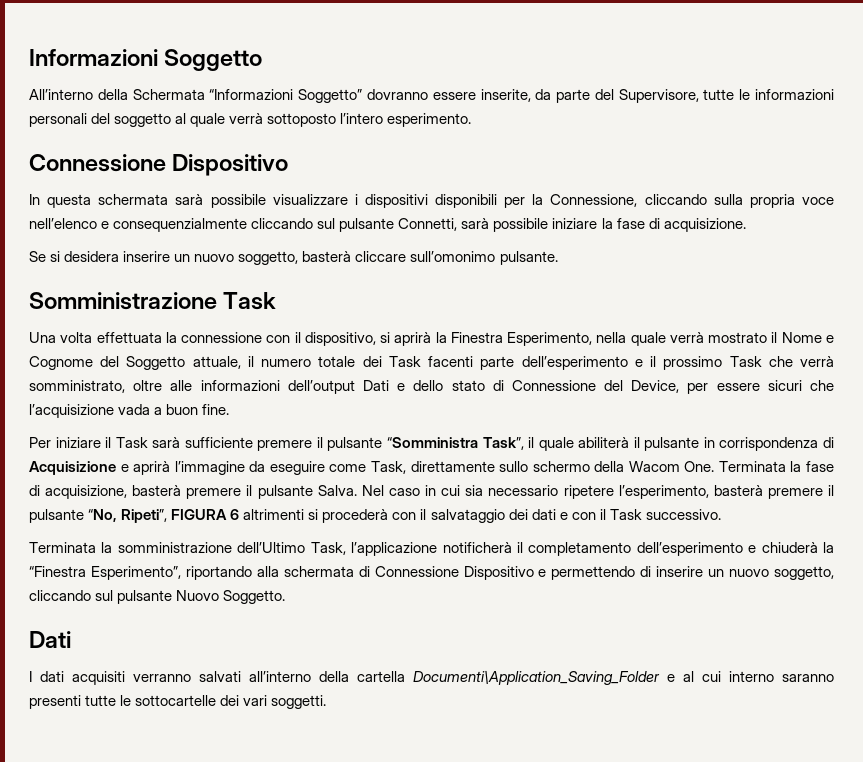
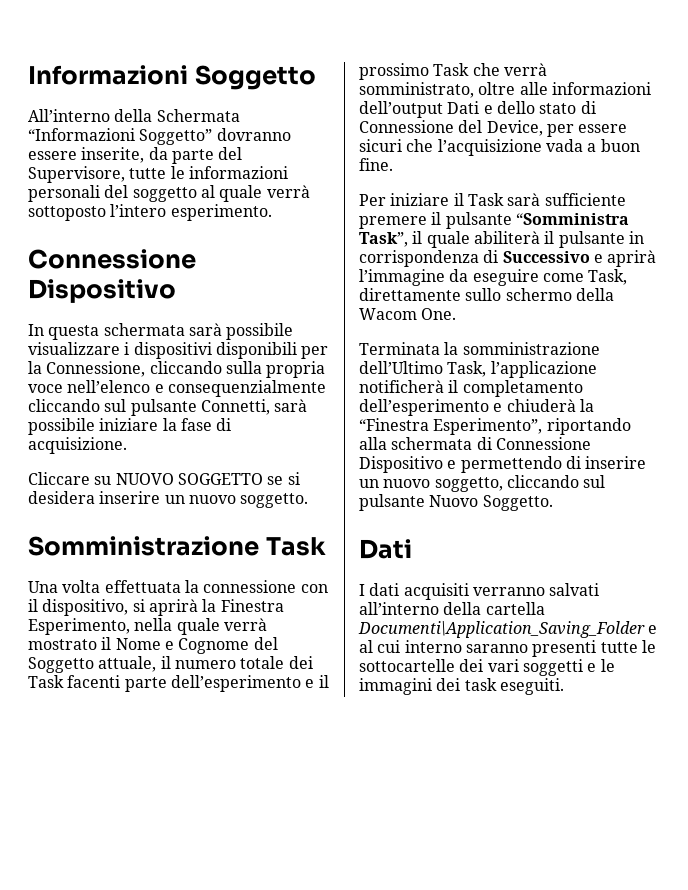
- Se si desidera inserire un nuovo soggetto, basterà cliccare sull’omonimo pulsante.
+ Cliccare su NUOVO SOGGETTO se si desidera inserire un nuovo soggetto.
- Per iniziare il Task sarà sufficiente premere il pulsante “Somministra Task”, il quale abiliterà il pulsante in corrispondenza di Acquisizione e aprirà l’immagine da eseguire come Task, direttamente sullo schermo della Wacom One. Terminata la fase di acquisizione, basterà premere il pulsante Salva. Nel caso in cui sia necessario ripetere l’esperimento, basterà premere il pulsante “No, Ripeti”, FIGURA 6 altrimenti si procederà con il salvataggio dei dati e con il Task successivo.
+ Per iniziare il Task sarà sufficiente premere il pulsante “Somministra Task”, il quale abiliterà il pulsante in corrispondenza di Successivo e aprirà l’immagine da eseguire come Task, direttamente sullo schermo della Wacom One.
- I dati acquisiti verranno salvati all’interno della cartella Documenti\Application_Saving_Folder e al cui interno saranno presenti tutte le sottocartelle dei vari soggetti.
+ I dati acquisiti verranno salvati all’interno della cartella Documenti\Application_Saving_Folder e al cui interno saranno presenti tutte le sottocartelle dei vari soggetti e le immagini dei task eseguiti.

